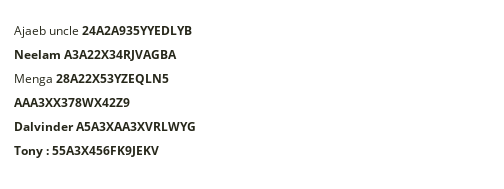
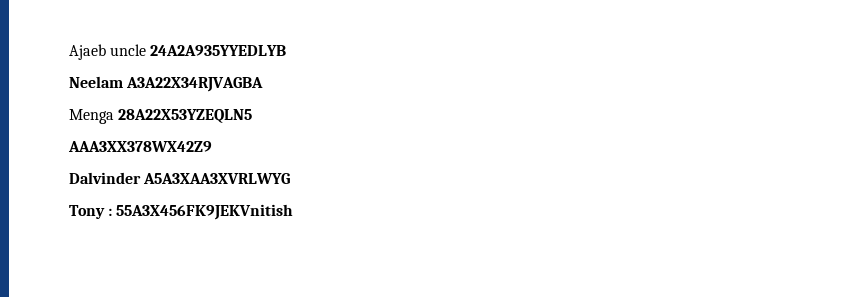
- Tony : 55A3X456FK9JEKV
+ Tony : 55A3X456FK9JEKVnitish

